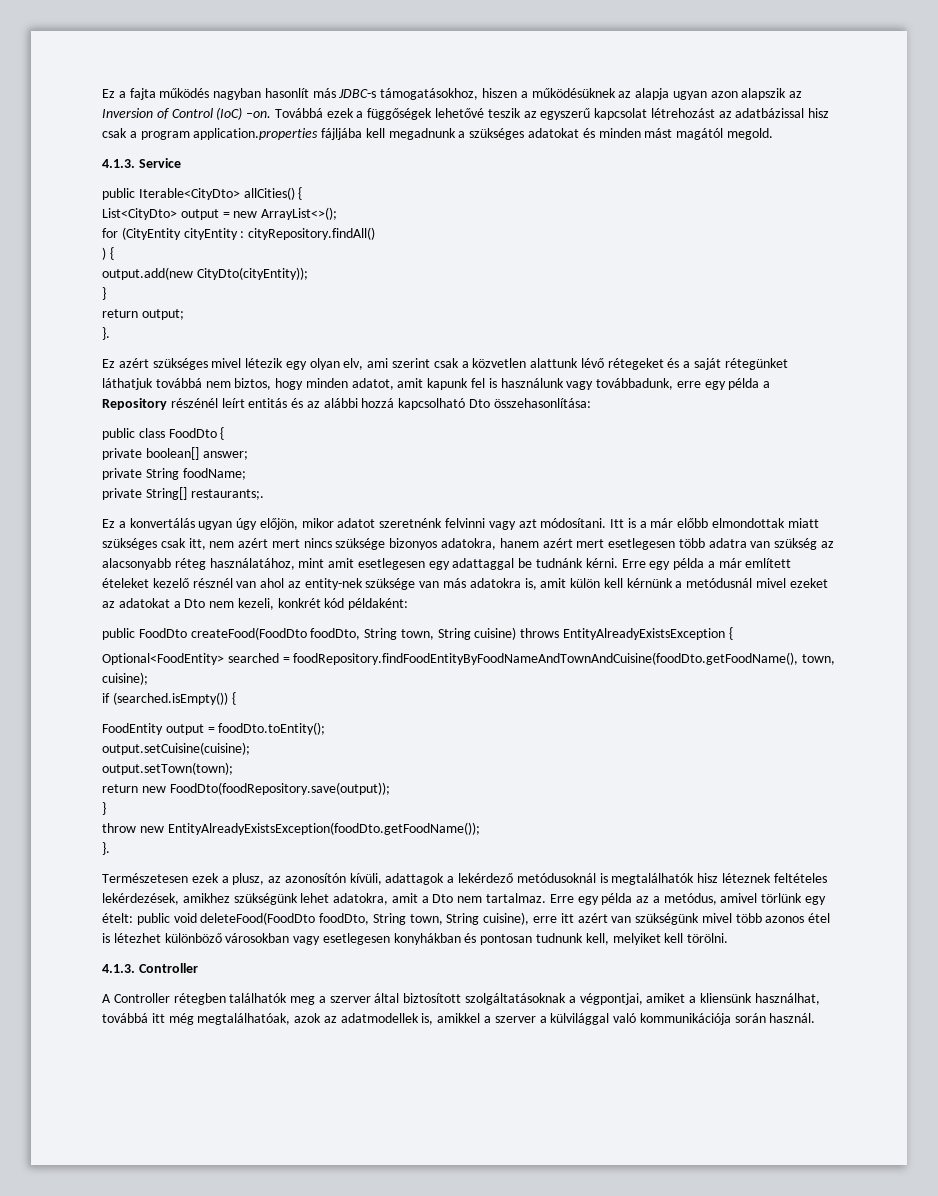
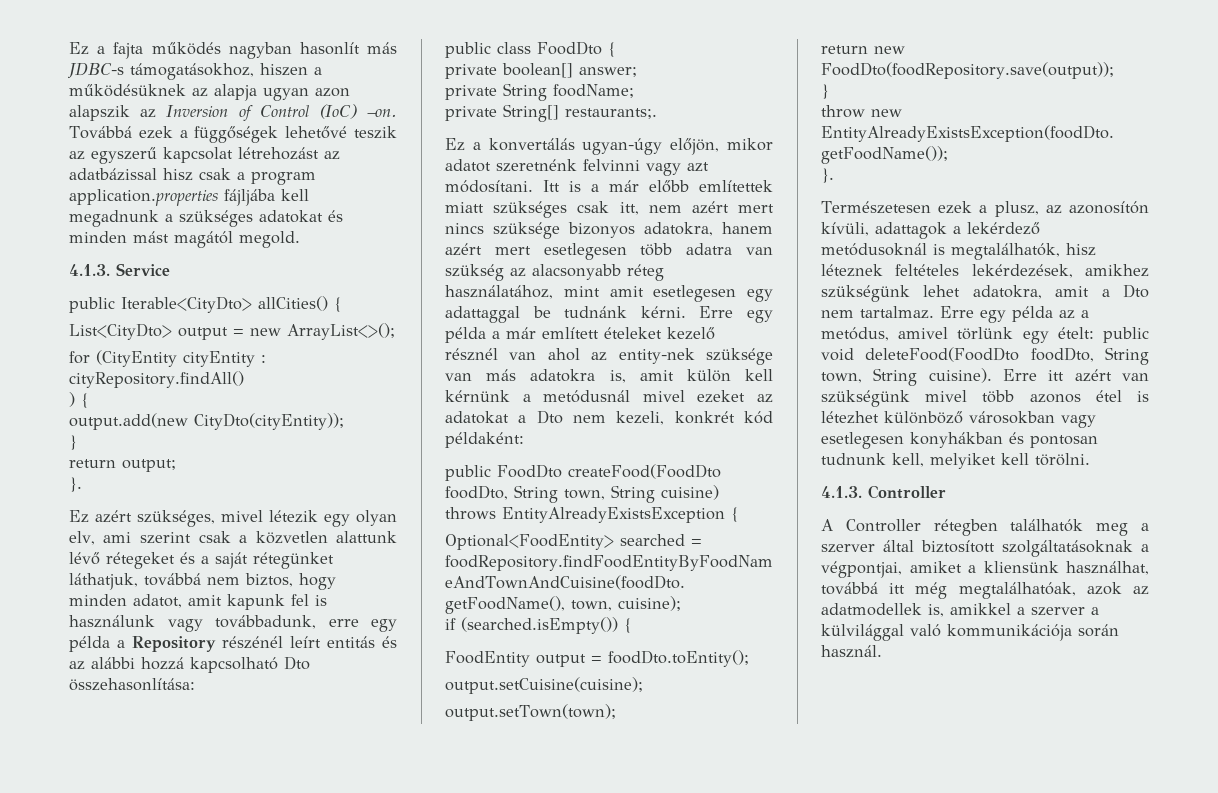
- Ez azért szükséges mivel létezik egy olyan elv, ami szerint csak a közvetlen alattunk lévő rétegeket és a saját rétegünket láthatjuk továbbá nem biztos, hogy minden adatot, amit kapunk fel is használunk vagy továbbadunk, erre egy példa a Repository részénél leírt entitás és az alábbi hozzá kapcsolható Dto összehasonlítása:
+ Ez azért szükséges, mivel létezik egy olyan elv, ami szerint csak a közvetlen alattunk lévő rétegeket és a saját rétegünket láthatjuk, továbbá nem biztos, hogy minden adatot, amit kapunk fel is használunk vagy továbbadunk, erre egy példa a Repository részénél leírt entitás és az alábbi hozzá kapcsolható Dto összehasonlítása:
- Ez a konvertálás ugyan úgy előjön, mikor adatot szeretnénk felvinni vagy azt módosítani.
+ Ez a konvertálás ugyan-úgy előjön, mikor adatot szeretnénk felvinni vagy azt módosítani.
- Itt is a már előbb elmondottak miatt szükséges csak itt, nem azért mert nincs szüksége bizonyos adatokra, hanem azért mert esetlegesen több adatra van szükség az alacsonyabb réteg használatához, mint amit esetlegesen egy adattaggal be tudnánk kérni.
+ Itt is a már előbb említettek miatt szükséges csak itt, nem azért mert nincs szüksége bizonyos adatokra, hanem azért mert esetlegesen több adatra van szükség az alacsonyabb réteg használatához, mint amit esetlegesen egy adattaggal be tudnánk kérni.
- Természetesen ezek a plusz, az azonosítón kívüli, adattagok a lekérdező metódusoknál is megtalálhatók hisz léteznek feltételes lekérdezések, amikhez szükségünk lehet adatokra, amit a Dto nem tartalmaz.
+ Természetesen ezek a plusz, az azonosítón kívüli, adattagok a lekérdező metódusoknál is megtalálhatók, hisz léteznek feltételes lekérdezések, amikhez szükségünk lehet adatokra, amit a Dto nem tartalmaz.
- Erre egy példa az a metódus, amivel törlünk egy ételt: public void deleteFood(FoodDto foodDto, String town, String cuisine), erre itt azért van szükségünk mivel több azonos étel is létezhet különböző városokban vagy esetlegesen konyhákban és pontosan tudnunk kell, melyiket kell törölni.
+ Erre egy példa az a metódus, amivel törlünk egy ételt: public void deleteFood(FoodDto foodDto, String town, String cuisine). Erre itt azért van szükségünk mivel több azonos étel is létezhet különböző városokban vagy esetlegesen konyhákban és pontosan tudnunk kell, melyiket kell törölni.

